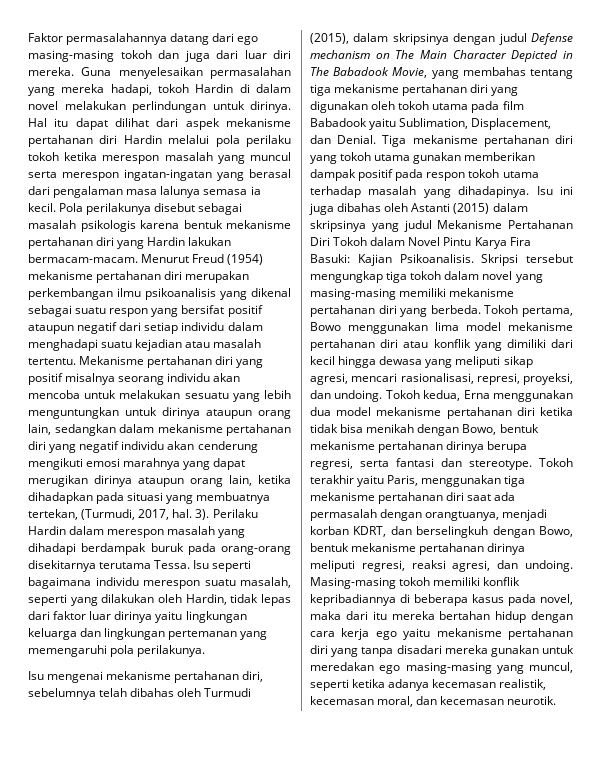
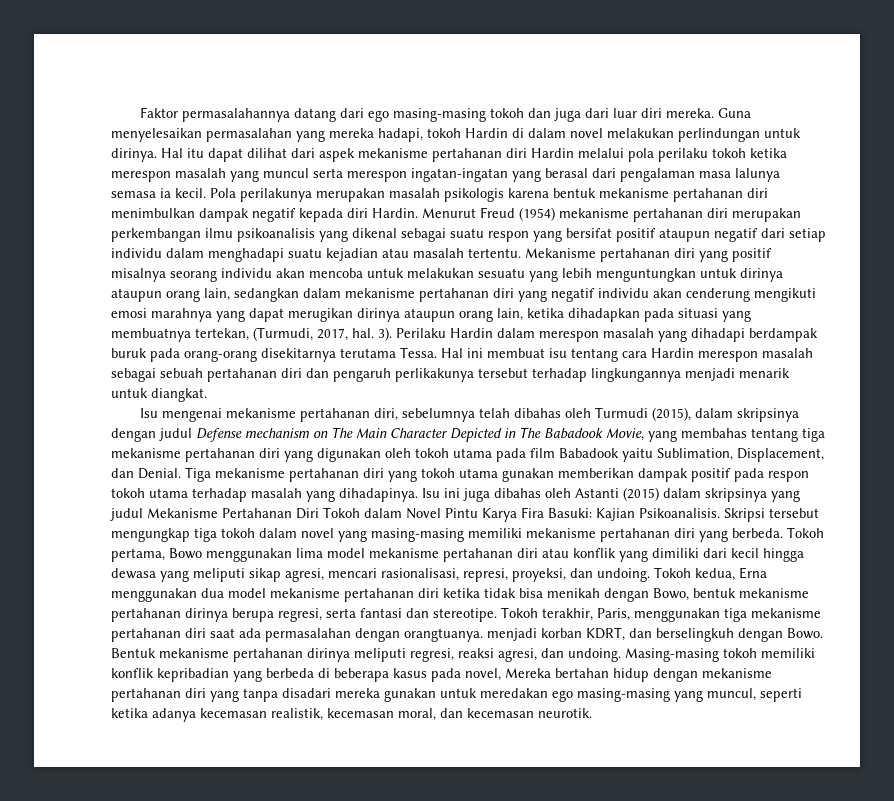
- Pola perilakunya disebut sebagai masalah psikologis karena bentuk mekanisme pertahanan diri yang Hardin lakukan bermacam-macam.
+ Pola perilakunya merupakan masalah psikologis karena bentuk mekanisme pertahanan diri menimbulkan dampak negatif kepada diri Hardin.
- Isu seperti bagaimana individu merespon suatu masalah, seperti yang dilakukan oleh Hardin, tidak lepas dari faktor luar dirinya yaitu lingkungan keluarga dan lingkungan pertemanan yang memengaruhi pola perilakunya.
+ Hal ini membuat isu tentang cara Hardin merespon masalah sebagai sebuah pertahanan diri dan pengaruh perlikakunya tersebut terhadap lingkungannya menjadi menarik untuk diangkat.
- Tokoh kedua, Erna menggunakan dua model mekanisme pertahanan diri ketika tidak bisa menikah dengan Bowo, bentuk mekanisme pertahanan dirinya berupa regresi, serta fantasi dan stereotype. Tokoh terakhir yaitu Paris, menggunakan tiga mekanisme pertahanan diri saat ada permasalah dengan orangtuanya, menjadi korban KDRT, dan berselingkuh dengan Bowo, bentuk mekanisme pertahanan dirinya meliputi regresi, reaksi agresi, dan undoing.
+ Tokoh kedua, Erna menggunakan dua model mekanisme pertahanan diri ketika tidak bisa menikah dengan Bowo, bentuk mekanisme pertahanan dirinya berupa regresi, serta fantasi dan stereotipe. Tokoh terakhir, Paris, menggunakan tiga mekanisme pertahanan diri saat ada permasalahan dengan orangtuanya. menjadi korban KDRT, dan berselingkuh dengan Bowo. Bentuk mekanisme pertahanan dirinya meliputi regresi, reaksi agresi, dan undoing.
- Masing-masing tokoh memiliki konflik kepribadiannya di beberapa kasus pada novel, maka dari itu mereka bertahan hidup dengan cara kerja ego yaitu mekanisme pertahanan diri yang tanpa disadari mereka gunakan untuk meredakan ego masing-masing yang muncul, seperti ketika adanya kecemasan realistik, kecemasan moral, dan kecemasan neurotik.
+ Masing-masing tokoh memiliki konflik kepribadian yang berbeda di beberapa kasus pada novel, Mereka bertahan hidup dengan mekanisme pertahanan diri yang tanpa disadari mereka gunakan untuk meredakan ego masing-masing yang muncul, seperti ketika adanya kecemasan realistik, kecemasan moral, dan kecemasan neurotik.

